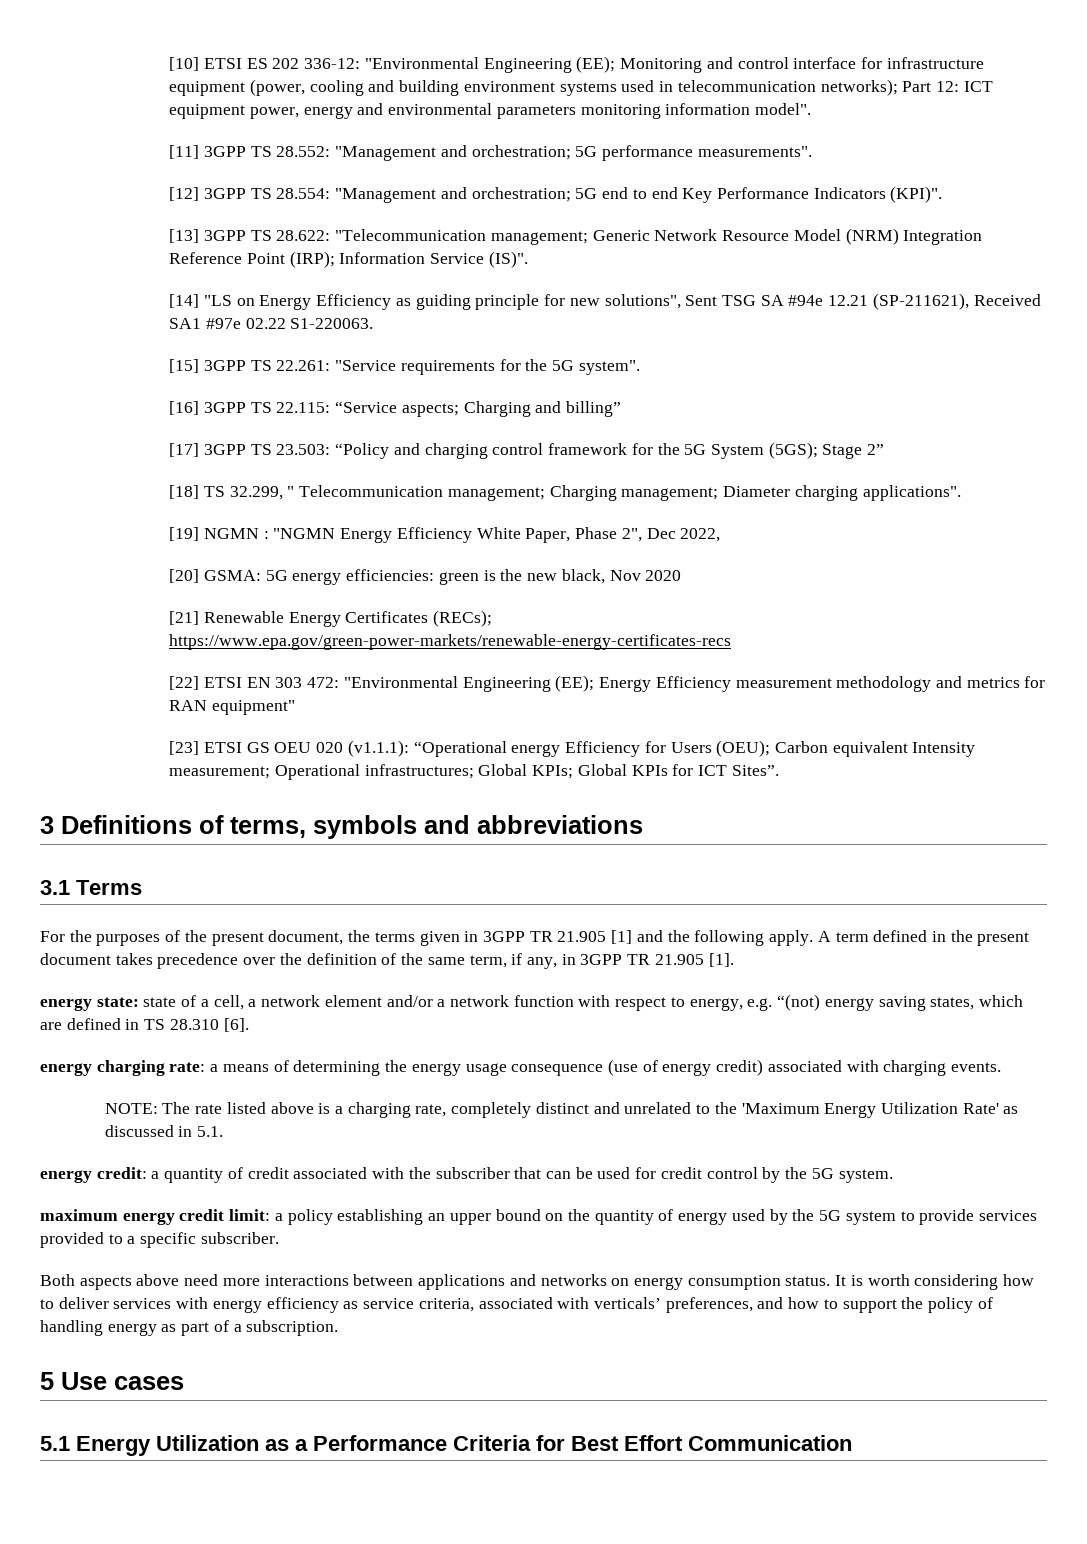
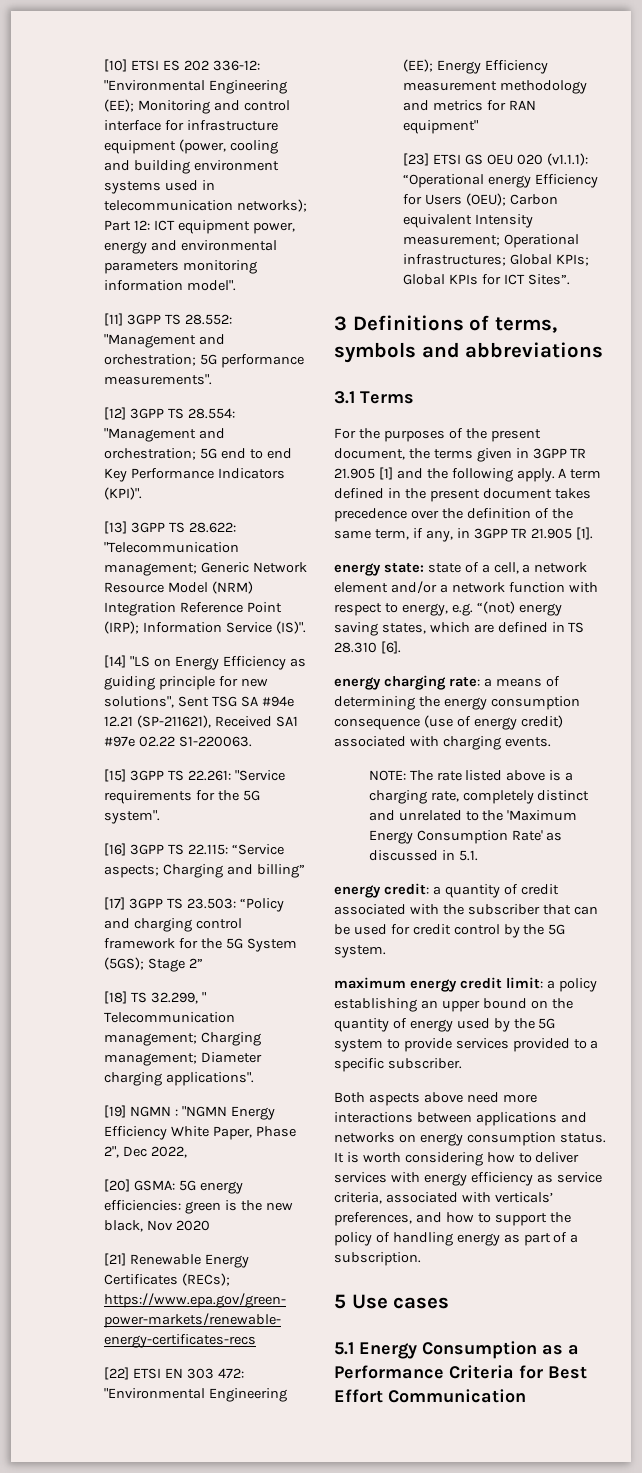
- energy charging rate: a means of determining the energy usage consequence (use of energy credit) associated with charging events.
+ energy charging rate: a means of determining the energy consumption consequence (use of energy credit) associated with charging events.
- NOTE: The rate listed above is a charging rate, completely distinct and unrelated to the 'Maximum Energy Utilization Rate' as discussed in 5.1.
+ NOTE: The rate listed above is a charging rate, completely distinct and unrelated to the 'Maximum Energy Consumption Rate' as discussed in 5.1.
- 5.1 Energy Utilization as a Performance Criteria for Best Effort Communication
+ 5.1 Energy Consumption as a Performance Criteria for Best Effort Communication

